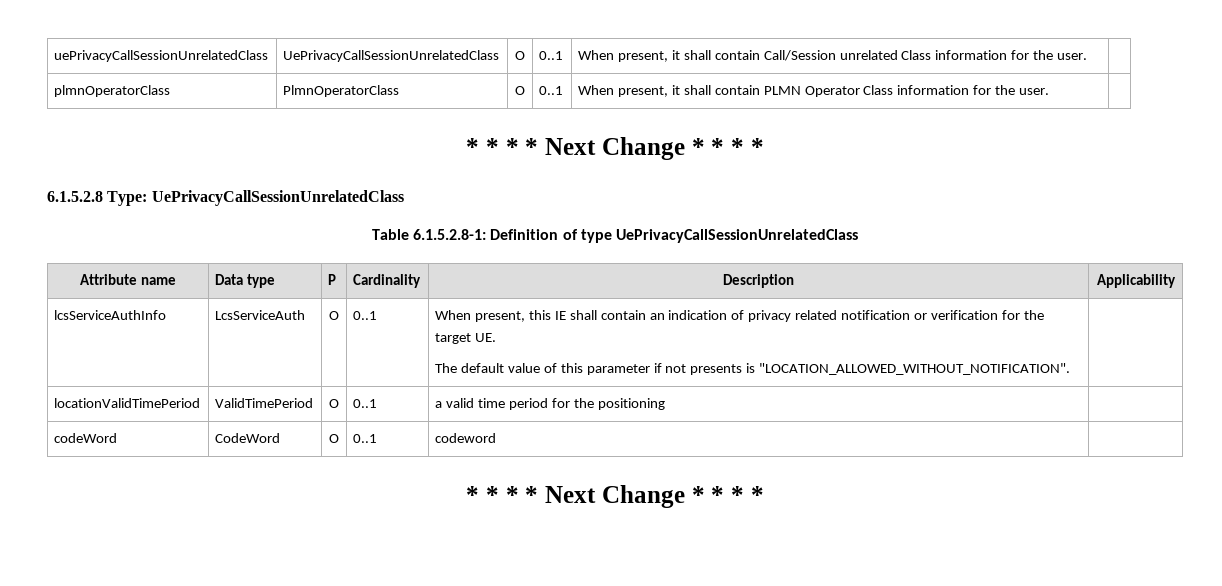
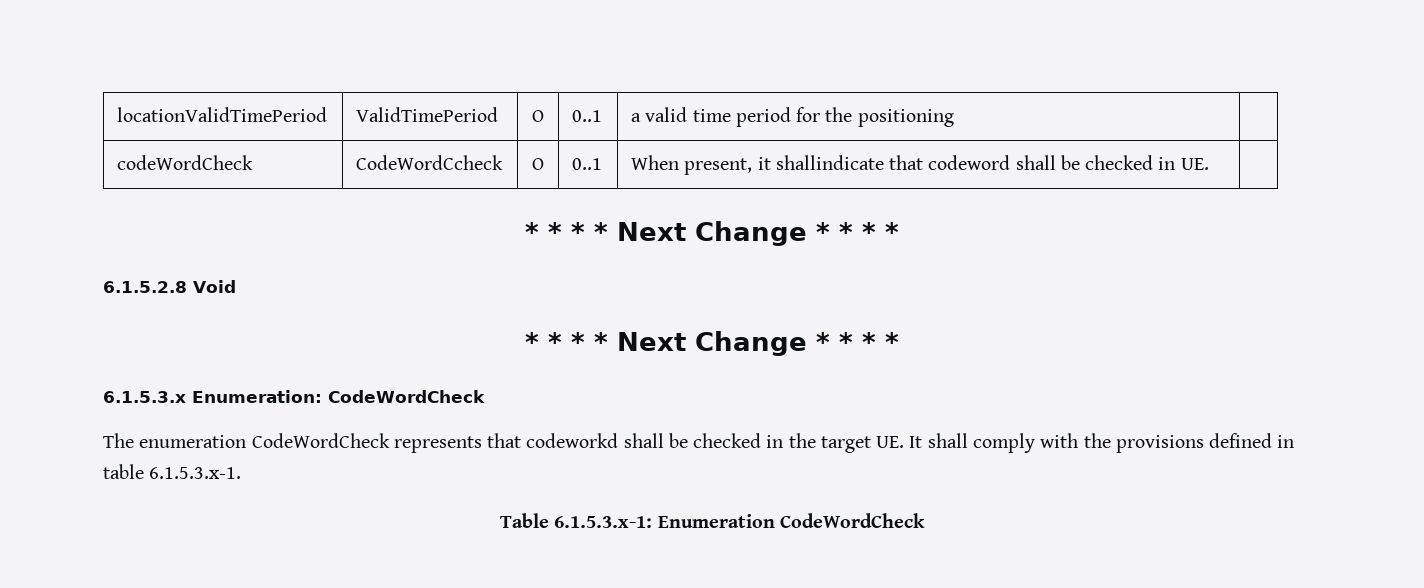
- uePrivacyCallSessionUnrelatedClass | UePrivacyCallSessionUnrelatedClass | O | 0..1 | When present, it shall contain Call/Session unrelated Class information for the user. |
- plmnOperatorClass | PlmnOperatorClass | O | 0..1 | When present, it shall contain PLMN Operator Class information for the user. |
- * * * * Next Change * * * *
- 6.1.5.2.8 Type: UePrivacyCallSessionUnrelatedClass
- Table 6.1.5.2.8-1: Definition of type UePrivacyCallSessionUnrelatedClass
- Attribute name | Data type | P | Cardinality | Description | Applicability
- lcsServiceAuthInfo | LcsServiceAuth | O | 0..1 | When present, this IE shall contain an indication of privacy related notification or verification for the target UE.
- The default value of this parameter if not presents is "LOCATION_ALLOWED_WITHOUT_NOTIFICATION". |
- codeWord | CodeWord | O | 0..1 | codeword |
+ codeWordCheck | CodeWordCcheck | O | 0..1 | When present, it shallindicate that codeword shall be checked in UE. |
+ 6.1.5.2.8 Void
+ * * * * Next Change * * * *
+ 6.1.5.3.x Enumeration: CodeWordCheck
+ The enumeration CodeWordCheck represents that codeworkd shall be checked in the target UE. It shall comply with the provisions defined in table 6.1.5.3.x-1.
+ Table 6.1.5.3.x-1: Enumeration CodeWordCheck

